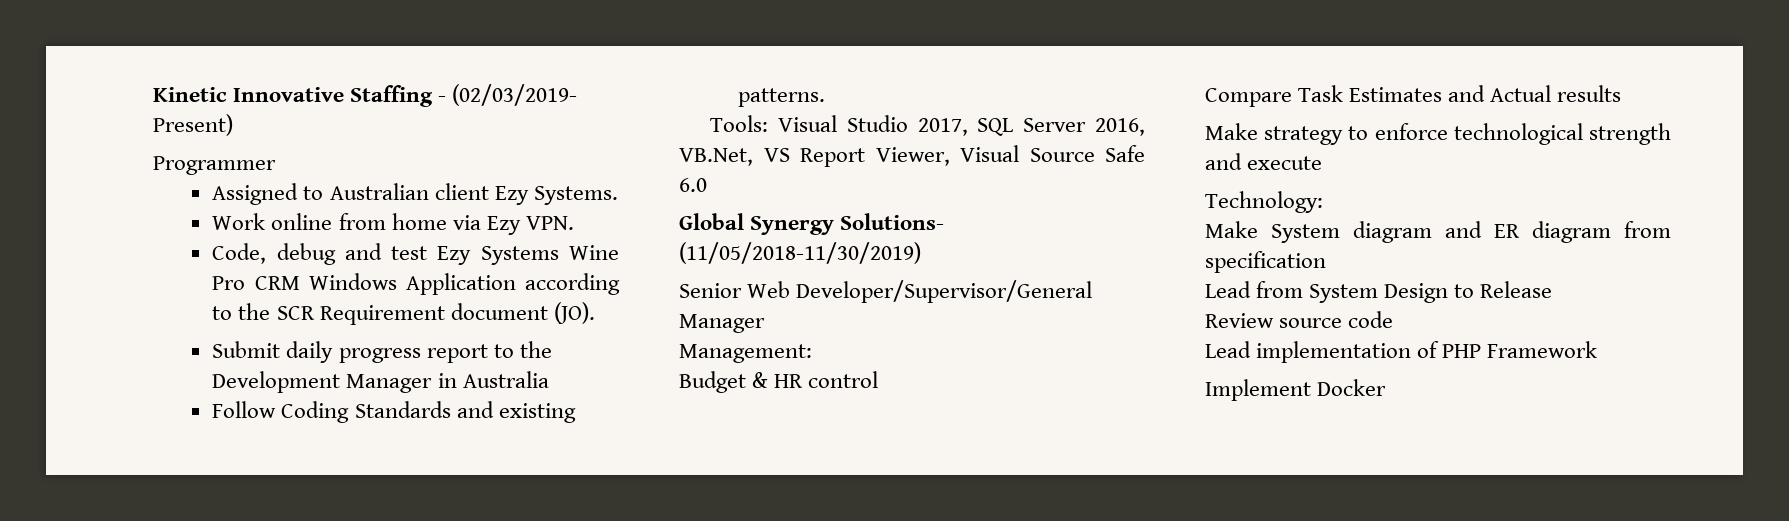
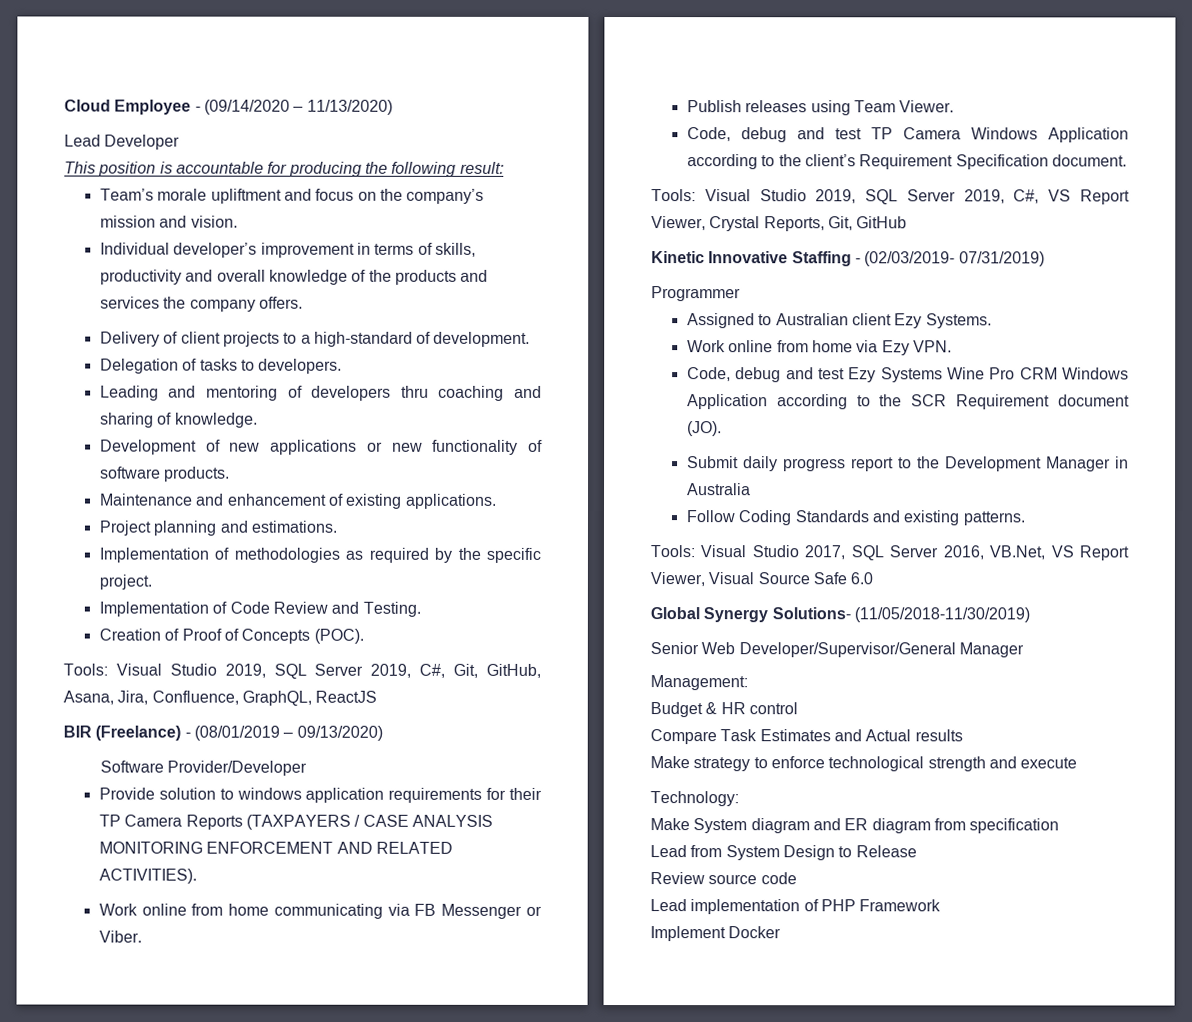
+ Cloud Employee - (09/14/2020 – 11/13/2020)
+ Lead Developer
+ This position is accountable for producing the following result:
+ Team’s morale upliftment and focus on the company’s mission and vision.
+ Individual developer’s improvement in terms of skills, productivity and overall knowledge of the products and services the company offers.
+ Delivery of client projects to a high-standard of development.
+ Delegation of tasks to developers.
+ Leading and mentoring of developers thru coaching and sharing of knowledge.
+ Development of new applications or new functionality of software products.
+ Maintenance and enhancement of existing applications.
+ Project planning and estimations.
+ Implementation of methodologies as required by the specific project.
+ Implementation of Code Review and Testing.
+ Creation of Proof of Concepts (POC).
+ Tools: Visual Studio 2019, SQL Server 2019, C#, Git, GitHub, Asana, Jira, Confluence, GraphQL, ReactJS
+ BIR (Freelance) - (08/01/2019 – 09/13/2020)
+ Software Provider/Developer
+ Provide solution to windows application requirements for their TP Camera Reports (TAXPAYERS / CASE ANALYSIS MONITORING ENFORCEMENT AND RELATED ACTIVITIES).
+ Work online from home communicating via FB Messenger or Viber.
+ Publish releases using Team Viewer.
+ Code, debug and test TP Camera Windows Application according to the client’s Requirement Specification document.
+ Tools: Visual Studio 2019, SQL Server 2019, C#, VS Report Viewer, Crystal Reports, Git, GitHub
- Kinetic Innovative Staffing - (02/03/2019- Present)
+ Kinetic Innovative Staffing - (02/03/2019- 07/31/2019)

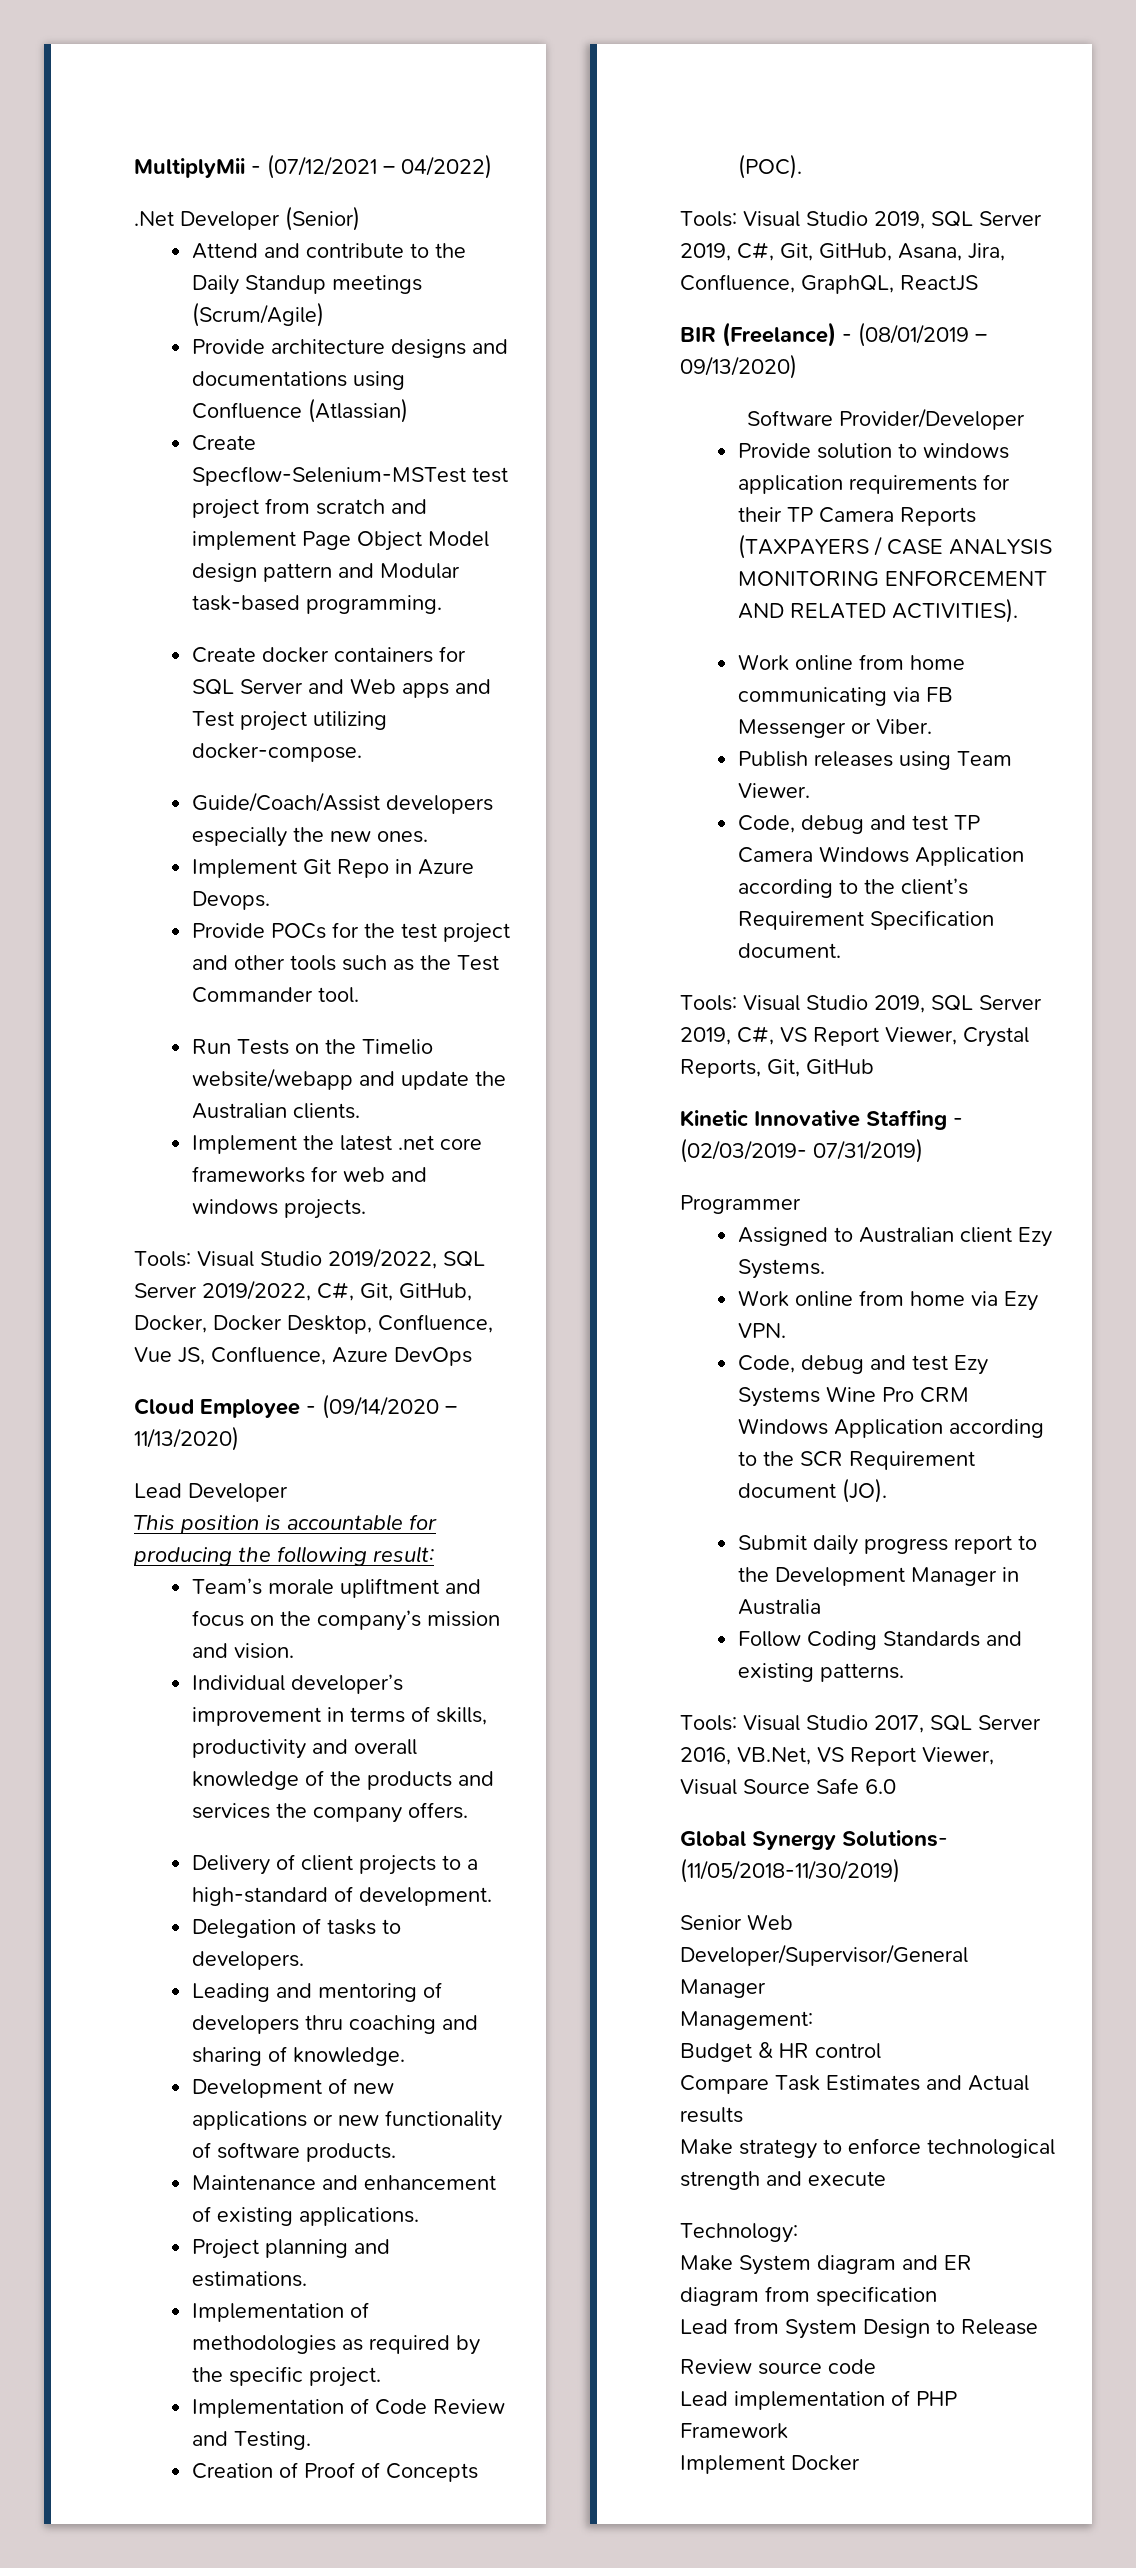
+ MultiplyMii - (07/12/2021 – 04/2022)
+ .Net Developer (Senior)
+ Attend and contribute to the Daily Standup meetings (Scrum/Agile)
+ Provide architecture designs and documentations using Confluence (Atlassian)
+ Create Specflow-Selenium-MSTest test project from scratch and implement Page Object Model design pattern and Modular task-based programming.
+ Create docker containers for SQL Server and Web apps and Test project utilizing docker-compose.
+ Guide/Coach/Assist developers especially the new ones.
+ Implement Git Repo in Azure Devops.
+ Provide POCs for the test project and other tools such as the Test Commander tool.
+ Run Tests on the Timelio website/webapp and update the Australian clients.
+ Implement the latest .net core frameworks for web and windows projects.
+ Tools: Visual Studio 2019/2022, SQL Server 2019/2022, C#, Git, GitHub, Docker, Docker Desktop, Confluence, Vue JS, Confluence, Azure DevOps

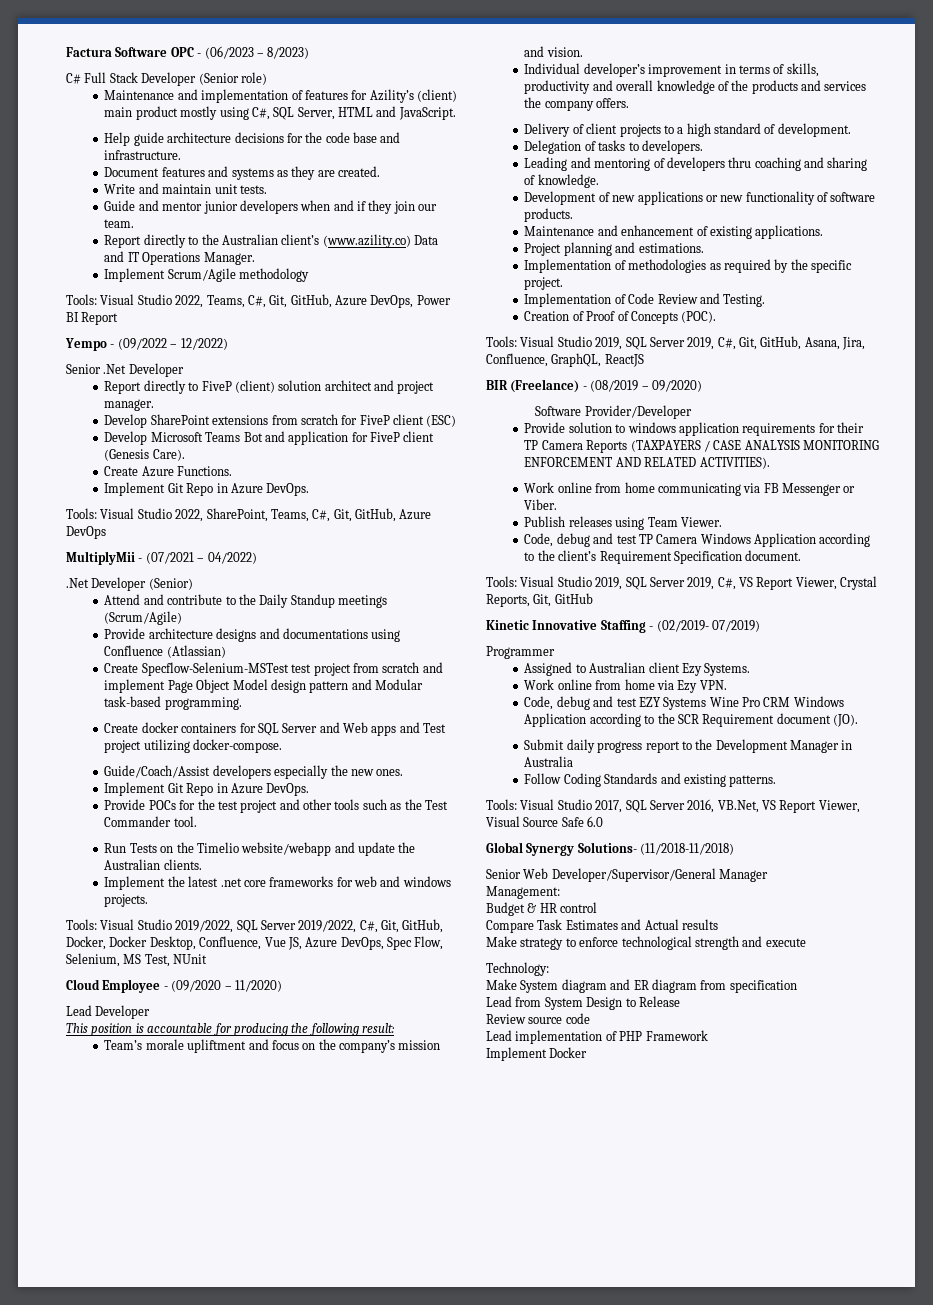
+ Factura Software OPC - (06/2023 – 8/2023)
+ C# Full Stack Developer (Senior role)
+ Maintenance and implementation of features for Azility’s (client) main product mostly using C#, SQL Server, HTML and JavaScript.
+ Help guide architecture decisions for the code base and infrastructure.
+ Document features and systems as they are created.
+ Write and maintain unit tests.
+ Guide and mentor junior developers when and if they join our team.
+ Report directly to the Australian client’s (www.azility.co) Data and IT Operations Manager.
+ Implement Scrum/Agile methodology
+ Tools: Visual Studio 2022, Teams, C#, Git, GitHub, Azure DevOps, Power BI Report
+ Yempo - (09/2022 – 12/2022)
+ Senior .Net Developer
+ Report directly to FiveP (client) solution architect and project manager.
+ Develop SharePoint extensions from scratch for FiveP client (ESC)
+ Develop Microsoft Teams Bot and application for FiveP client (Genesis Care).
+ Create Azure Functions.
+ Implement Git Repo in Azure DevOps.
+ Tools: Visual Studio 2022, SharePoint, Teams, C#, Git, GitHub, Azure DevOps
- MultiplyMii - (07/12/2021 – 04/2022)
+ MultiplyMii - (07/2021 – 04/2022)
  Guide/Coach/Assist developers especially the new ones.
- Implement Git Repo in Azure Devops.
+ Implement Git Repo in Azure DevOps.
- Tools: Visual Studio 2019/2022, SQL Server 2019/2022, C#, Git, GitHub, Docker, Docker Desktop, Confluence, Vue JS, Confluence, Azure DevOps
+ Tools: Visual Studio 2019/2022, SQL Server 2019/2022, C#, Git, GitHub, Docker, Docker Desktop, Confluence, Vue JS, Azure DevOps, Spec Flow, Selenium, MS Test, NUnit
- Cloud Employee - (09/14/2020 – 11/13/2020)
+ Cloud Employee - (09/2020 – 11/2020)
- Delivery of client projects to a high-standard of development.
+ Delivery of client projects to a high standard of development.
- BIR (Freelance) - (08/01/2019 – 09/13/2020)
+ BIR (Freelance) - (08/2019 – 09/2020)
- Kinetic Innovative Staffing - (02/03/2019- 07/31/2019)
+ Kinetic Innovative Staffing - (02/2019- 07/2019)
- Code, debug and test Ezy Systems Wine Pro CRM Windows Application according to the SCR Requirement document (JO).
+ Code, debug and test EZY Systems Wine Pro CRM Windows Application according to the SCR Requirement document (JO).
- Global Synergy Solutions- (11/05/2018-11/30/2019)
+ Global Synergy Solutions- (11/2018-11/2018)

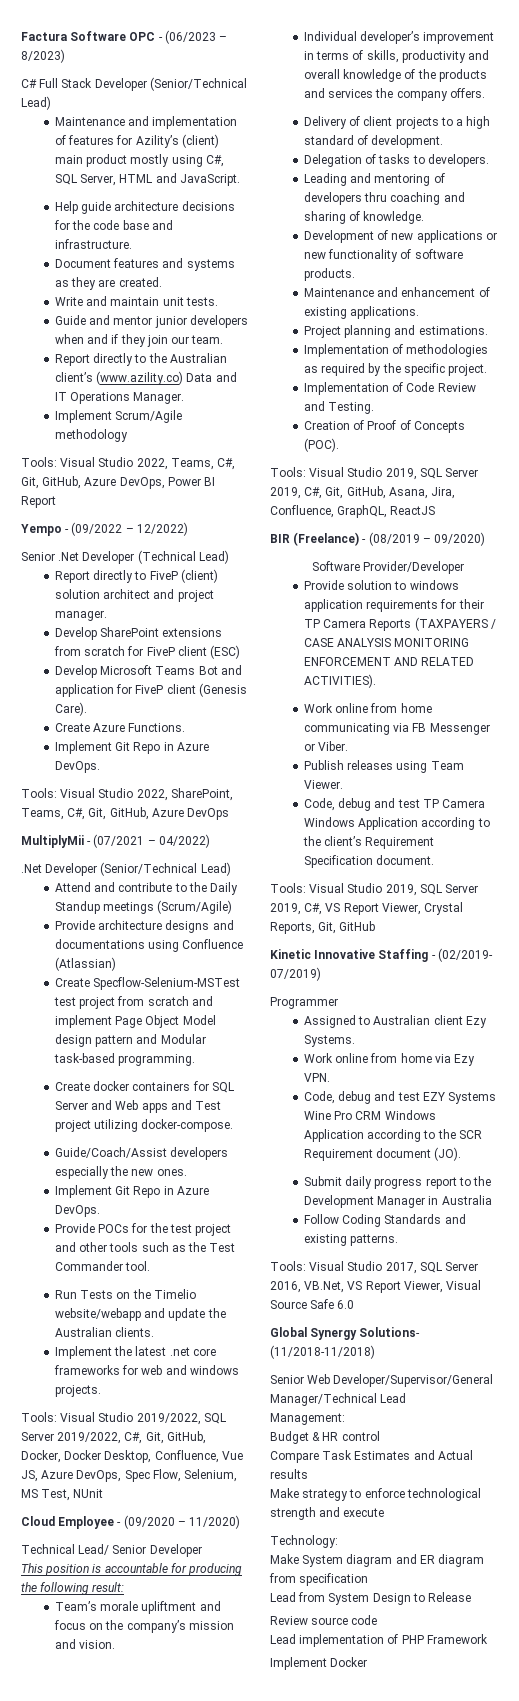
- C# Full Stack Developer (Senior role)
+ C# Full Stack Developer (Senior/Technical Lead)
- Senior .Net Developer
+ Senior .Net Developer (Technical Lead)
- .Net Developer (Senior)
+ .Net Developer (Senior/Technical Lead)
- Lead Developer
+ Technical Lead/ Senior Developer
- Senior Web Developer/Supervisor/General Manager
+ Senior Web Developer/Supervisor/General Manager/Technical Lead

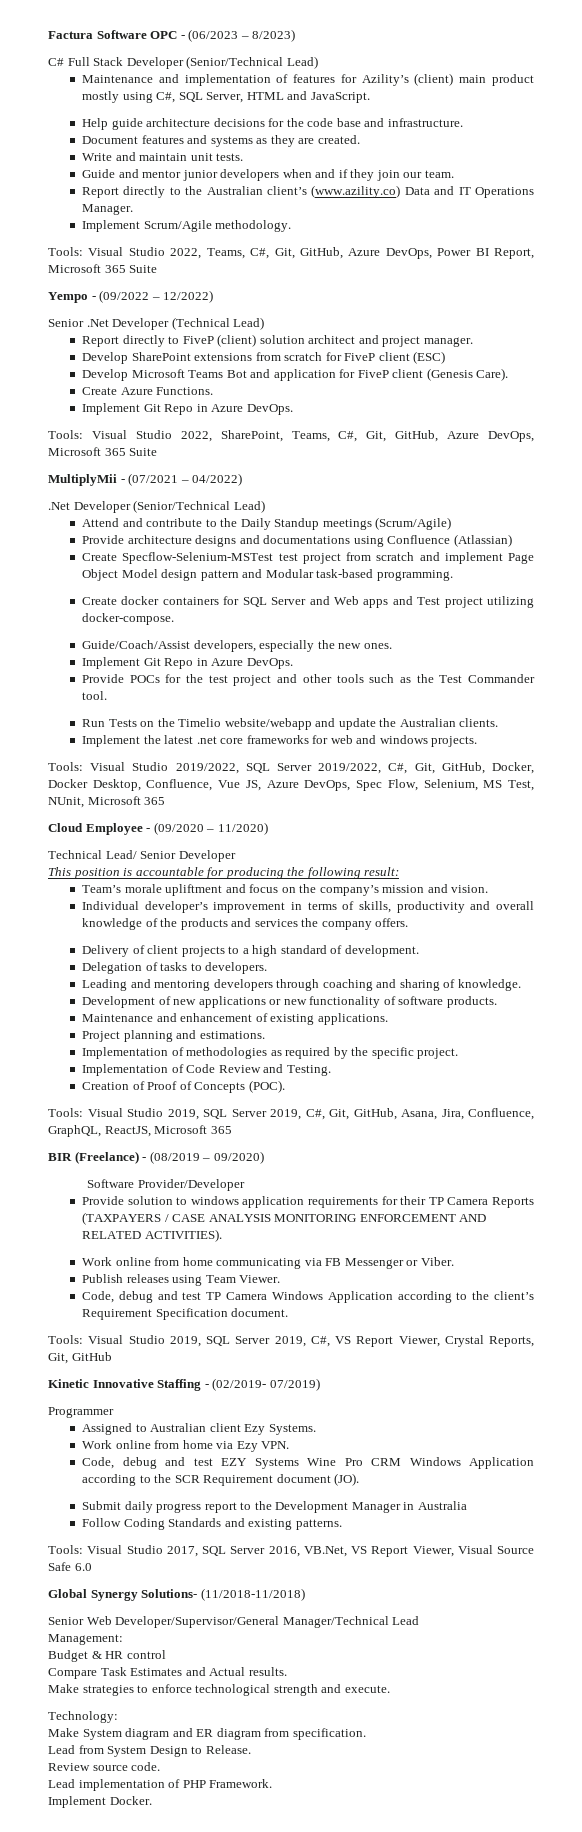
- Implement Scrum/Agile methodology
+ Implement Scrum/Agile methodology.
- Tools: Visual Studio 2022, Teams, C#, Git, GitHub, Azure DevOps, Power BI Report
+ Tools: Visual Studio 2022, Teams, C#, Git, GitHub, Azure DevOps, Power BI Report, Microsoft 365 Suite
- Tools: Visual Studio 2022, SharePoint, Teams, C#, Git, GitHub, Azure DevOps
+ Tools: Visual Studio 2022, SharePoint, Teams, C#, Git, GitHub, Azure DevOps, Microsoft 365 Suite
- Guide/Coach/Assist developers especially the new ones.
+ Guide/Coach/Assist developers, especially the new ones.
- Tools: Visual Studio 2019/2022, SQL Server 2019/2022, C#, Git, GitHub, Docker, Docker Desktop, Confluence, Vue JS, Azure DevOps, Spec Flow, Selenium, MS Test, NUnit
+ Tools: Visual Studio 2019/2022, SQL Server 2019/2022, C#, Git, GitHub, Docker, Docker Desktop, Confluence, Vue JS, Azure DevOps, Spec Flow, Selenium, MS Test, NUnit, Microsoft 365
- Leading and mentoring of developers thru coaching and sharing of knowledge.
+ Leading and mentoring developers through coaching and sharing of knowledge.
- Tools: Visual Studio 2019, SQL Server 2019, C#, Git, GitHub, Asana, Jira, Confluence, GraphQL, ReactJS
+ Tools: Visual Studio 2019, SQL Server 2019, C#, Git, GitHub, Asana, Jira, Confluence, GraphQL, ReactJS, Microsoft 365
- Compare Task Estimates and Actual results
- Make strategy to enforce technological strength and execute
+ Compare Task Estimates and Actual results.
+ Make strategies to enforce technological strength and execute.
- Make System diagram and ER diagram from specification
+ Make System diagram and ER diagram from specification.
- Lead from System Design to Release
+ Lead from System Design to Release.
- Review source code
+ Review source code.
- Lead implementation of PHP Framework
- Implement Docker
+ Lead implementation of PHP Framework.
+ Implement Docker.

